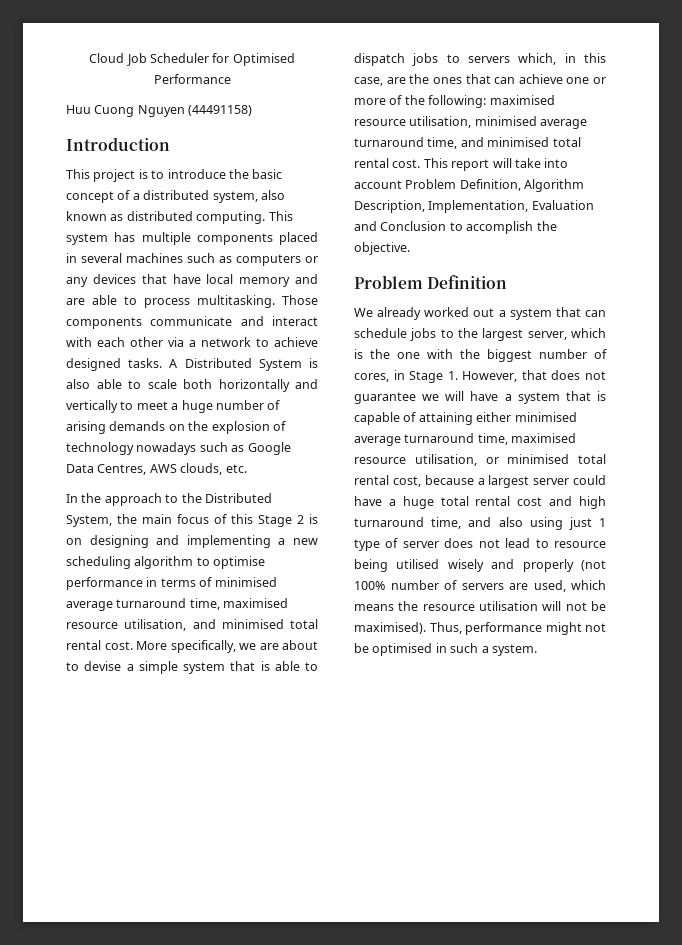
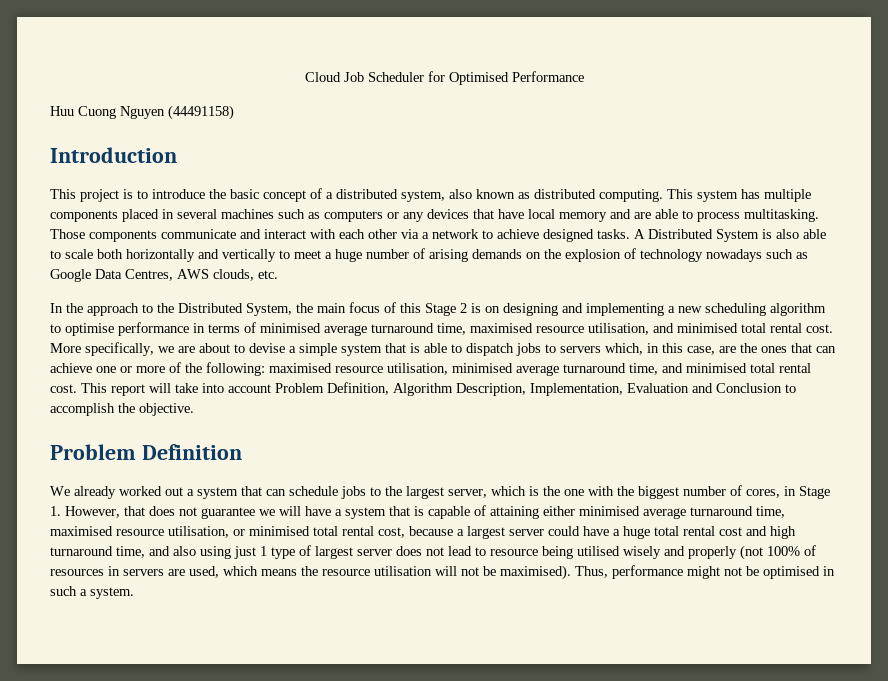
- We already worked out a system that can schedule jobs to the largest server, which is the one with the biggest number of cores, in Stage 1. However, that does not guarantee we will have a system that is capable of attaining either minimised average turnaround time, maximised resource utilisation, or minimised total rental cost, because a largest server could have a huge total rental cost and high turnaround time, and also using just 1 type of server does not lead to resource being utilised wisely and properly (not 100% number of servers are used, which means the resource utilisation will not be maximised).
+ We already worked out a system that can schedule jobs to the largest server, which is the one with the biggest number of cores, in Stage 1. However, that does not guarantee we will have a system that is capable of attaining either minimised average turnaround time, maximised resource utilisation, or minimised total rental cost, because a largest server could have a huge total rental cost and high turnaround time, and also using just 1 type of largest server does not lead to resource being utilised wisely and properly (not 100% of resources in servers are used, which means the resource utilisation will not be maximised).

